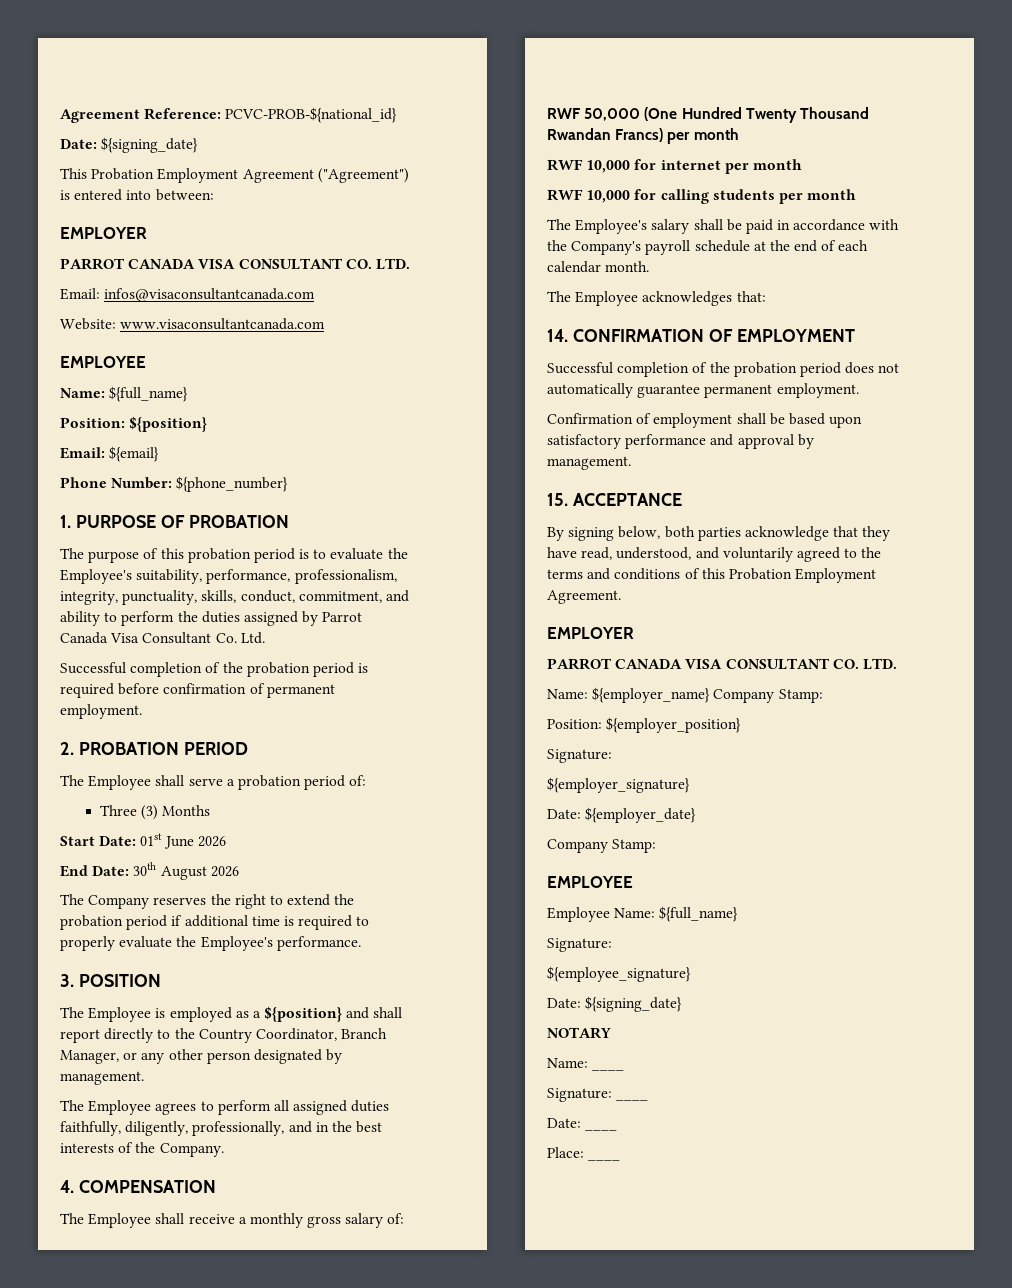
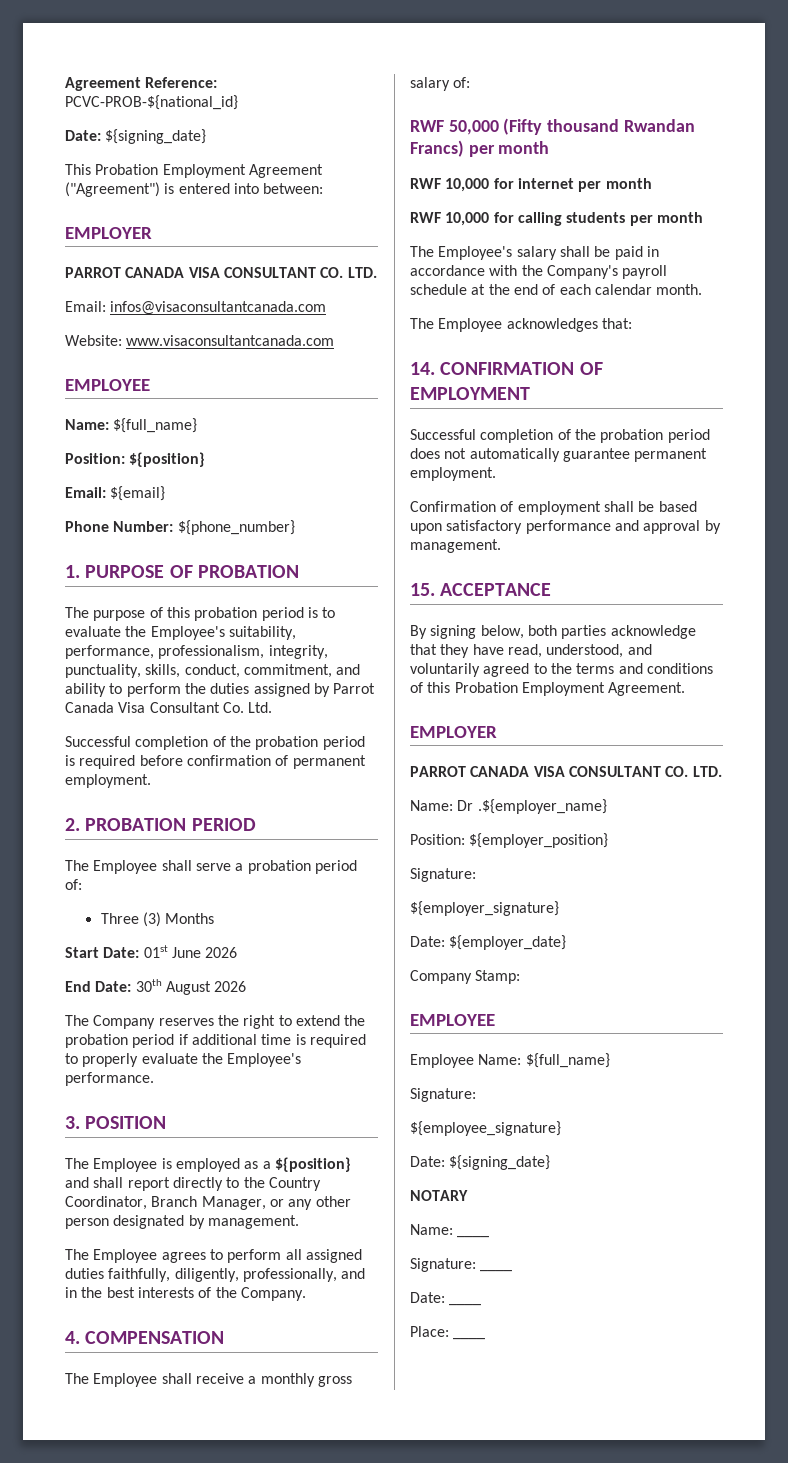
- RWF 50,000 (One Hundred Twenty Thousand Rwandan Francs) per month
+ RWF 50,000 (Fifty thousand Rwandan Francs) per month
- Name: ${employer_name} Company Stamp:
+ Name: Dr .${employer_name}

